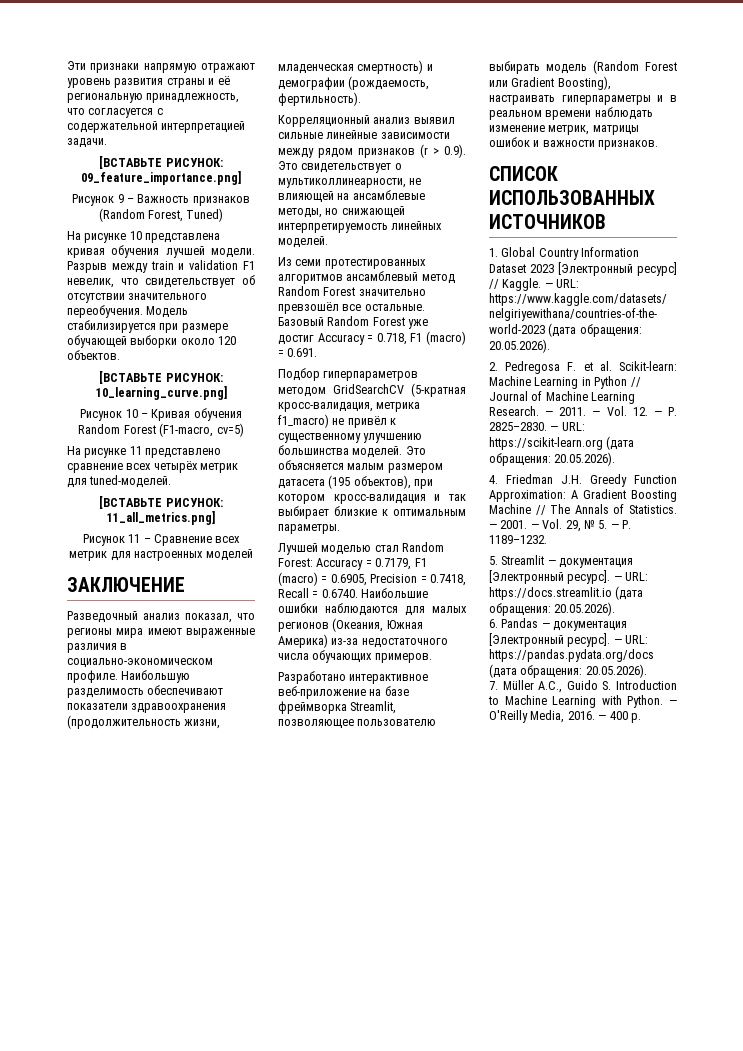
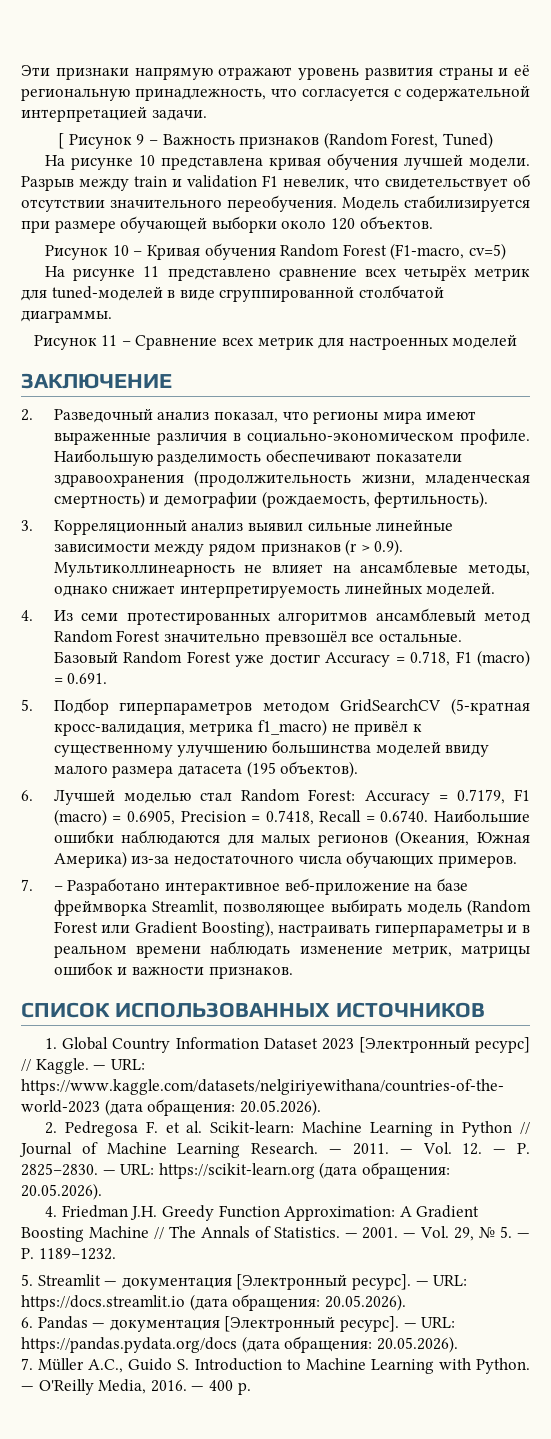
- [ВСТАВЬТЕ РИСУНОК: 09_feature_importance.png]
- Рисунок 9 – Важность признаков (Random Forest, Tuned)
+ [ Рисунок 9 – Важность признаков (Random Forest, Tuned)
- [ВСТАВЬТЕ РИСУНОК: 10_learning_curve.png]
- На рисунке 11 представлено сравнение всех четырёх метрик для tuned-моделей.
- [ВСТАВЬТЕ РИСУНОК: 11_all_metrics.png]
+ На рисунке 11 представлено сравнение всех четырёх метрик для tuned-моделей в виде сгруппированной столбчатой диаграммы.
- Разведочный анализ показал, что регионы мира имеют выраженные различия в социально-экономическом профиле.
+ 2. Разведочный анализ показал, что регионы мира имеют выраженные различия в социально-экономическом профиле.
- Корреляционный анализ выявил сильные линейные зависимости между рядом признаков (r > 0.9). Это свидетельствует о мультиколлинеарности, не влияющей на ансамблевые методы, но снижающей интерпретируемость линейных моделей.
+ 3. Корреляционный анализ выявил сильные линейные зависимости между рядом признаков (r > 0.9). Мультиколлинеарность не влияет на ансамблевые методы, однако снижает интерпретируемость линейных моделей.
- Из семи протестированных алгоритмов ансамблевый метод Random Forest значительно превзошёл все остальные.
+ 4. Из семи протестированных алгоритмов ансамблевый метод Random Forest значительно превзошёл все остальные.
- Подбор гиперпараметров методом GridSearchCV (5-кратная кросс-валидация, метрика f1_macro) не привёл к существенному улучшению большинства моделей. Это объясняется малым размером датасета (195 объектов), при котором кросс-валидация и так выбирает близкие к оптимальным параметры.
- Лучшей моделью стал Random Forest: Accuracy = 0.7179, F1 (macro) = 0.6905, Precision = 0.7418, Recall = 0.6740. Наибольшие ошибки наблюдаются для малых регионов (Океания, Южная Америка) из-за недостаточного числа обучающих примеров.
+ 5. Подбор гиперпараметров методом GridSearchCV (5-кратная кросс-валидация, метрика f1_macro) не привёл к существенному улучшению большинства моделей ввиду малого размера датасета (195 объектов).
+ 6. Лучшей моделью стал Random Forest: Accuracy = 0.7179, F1 (macro) = 0.6905, Precision = 0.7418, Recall = 0.6740. Наибольшие ошибки наблюдаются для малых регионов (Океания, Южная Америка) из-за недостаточного числа обучающих примеров.
- Разработано интерактивное веб-приложение на базе фреймворка Streamlit, позволяющее пользователю выбирать модель (Random Forest или Gradient Boosting), настраивать гиперпараметры и в реальном времени наблюдать изменение метрик, матрицы ошибок и важности признаков.
+ 7. – Разработано интерактивное веб-приложение на базе фреймворка Streamlit, позволяющее выбирать модель (Random Forest или Gradient Boosting), настраивать гиперпараметры и в реальном времени наблюдать изменение метрик, матрицы ошибок и важности признаков.

